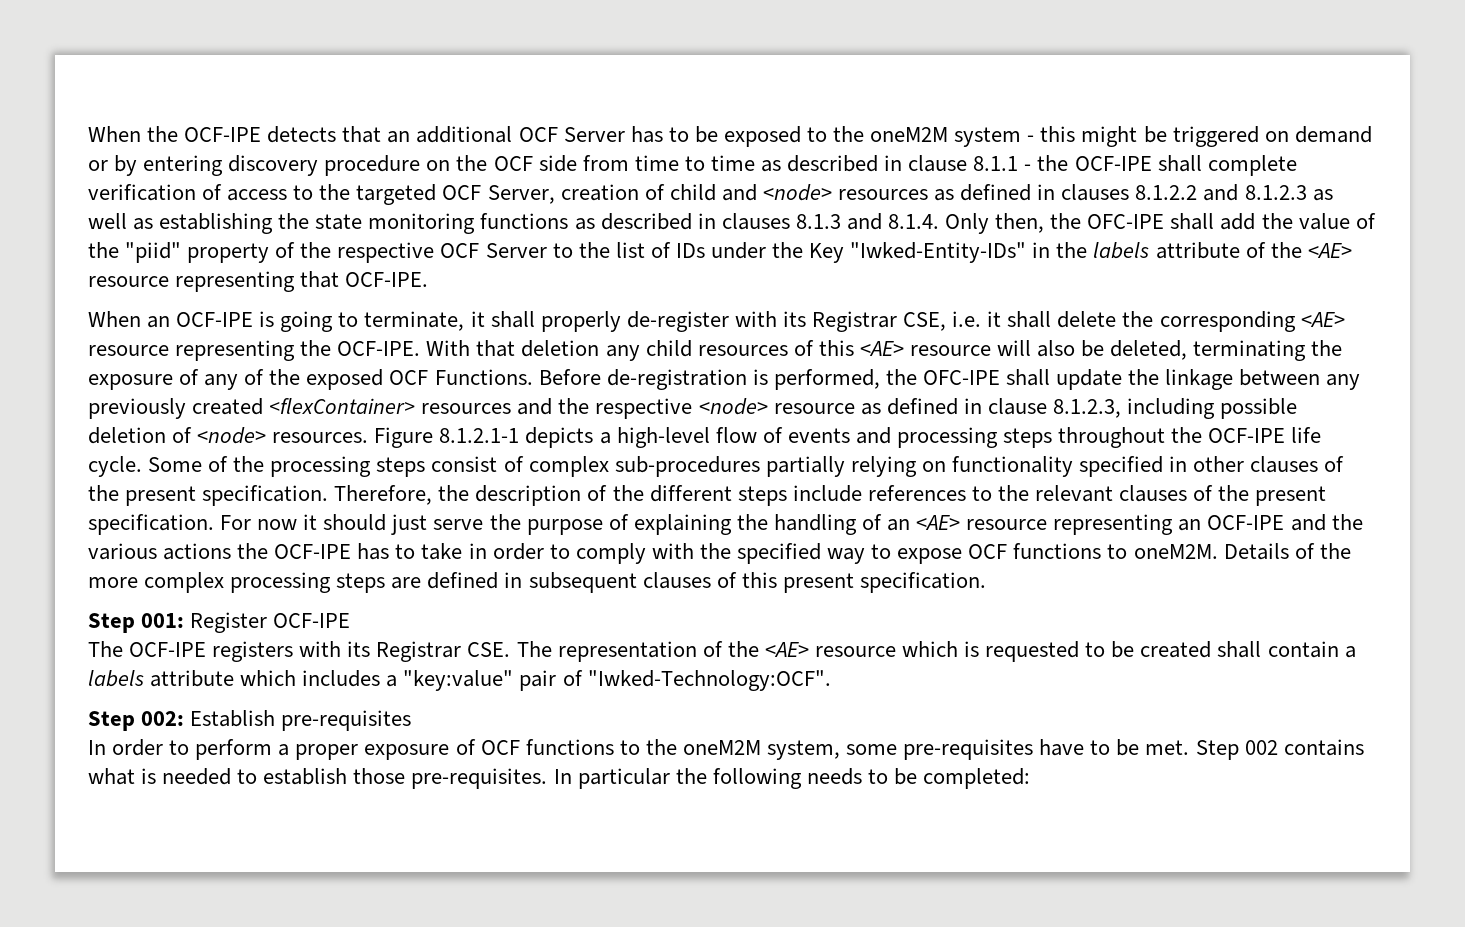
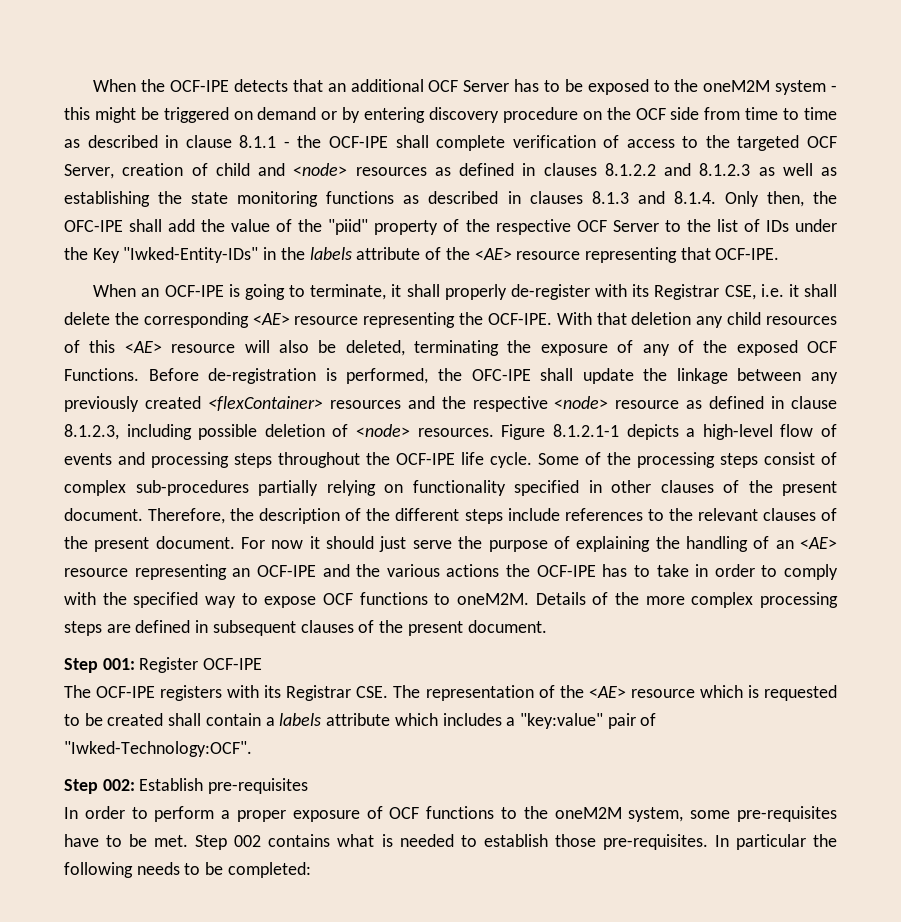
- Some of the processing steps consist of complex sub-procedures partially relying on functionality specified in other clauses of the present specification.
+ Some of the processing steps consist of complex sub-procedures partially relying on functionality specified in other clauses of the present document.
- Therefore, the description of the different steps include references to the relevant clauses of the present specification.
+ Therefore, the description of the different steps include references to the relevant clauses of the present document.
- Details of the more complex processing steps are defined in subsequent clauses of this present specification.
+ Details of the more complex processing steps are defined in subsequent clauses of the present document.

